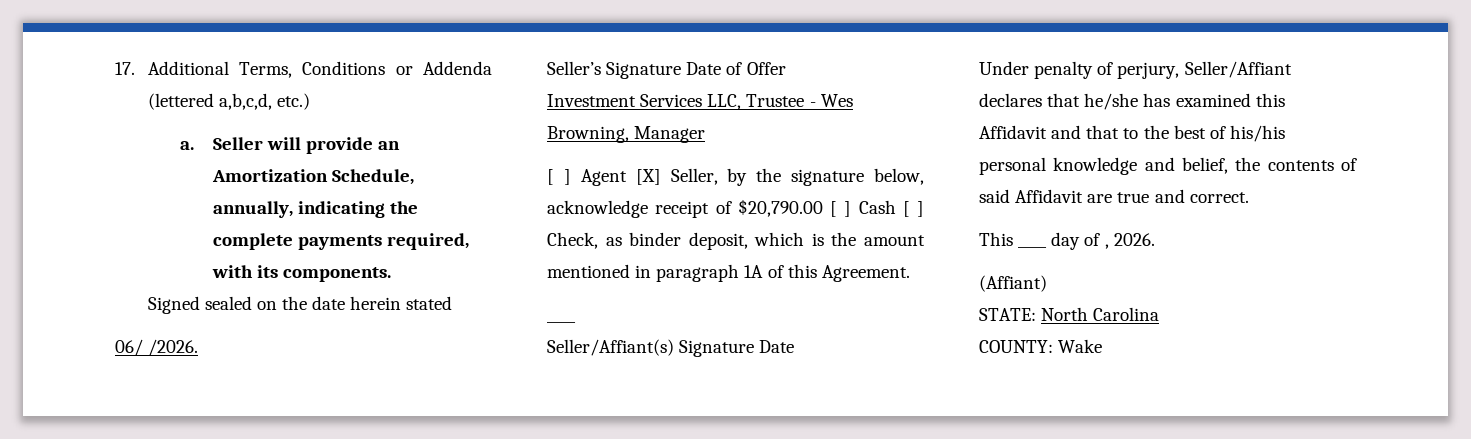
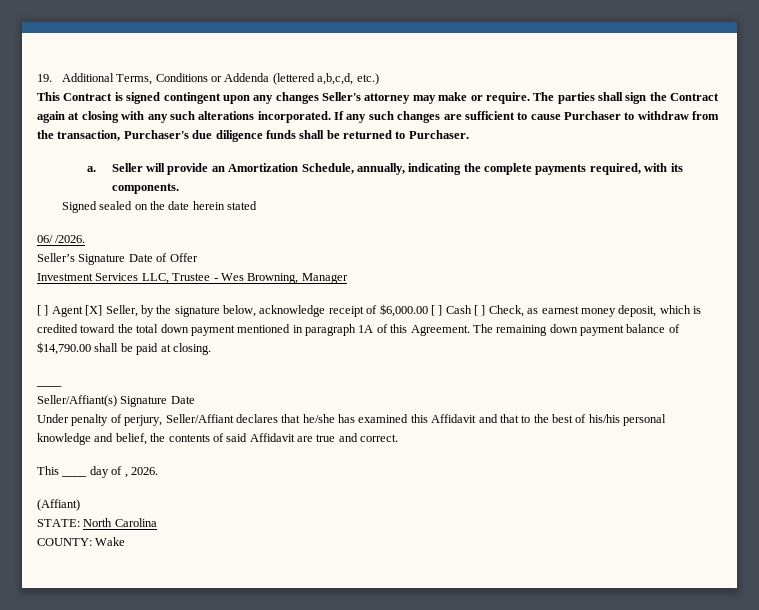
- 17. Additional Terms, Conditions or Addenda (lettered a,b,c,d, etc.)
+ 19. Additional Terms, Conditions or Addenda (lettered a,b,c,d, etc.)
+ This Contract is signed contingent upon any changes Seller's attorney may make or require. The parties shall sign the Contract again at closing with any such alterations incorporated. If any such changes are sufficient to cause Purchaser to withdraw from the transaction, Purchaser's due diligence funds shall be returned to Purchaser.
- [ ] Agent [X] Seller, by the signature below, acknowledge receipt of $20,790.00 [ ] Cash [ ] Check, as binder deposit, which is the amount mentioned in paragraph 1A of this Agreement.
+ [ ] Agent [X] Seller, by the signature below, acknowledge receipt of $6,000.00 [ ] Cash [ ] Check, as earnest money deposit, which is credited toward the total down payment mentioned in paragraph 1A of this Agreement. The remaining down payment balance of $14,790.00 shall be paid at closing.

